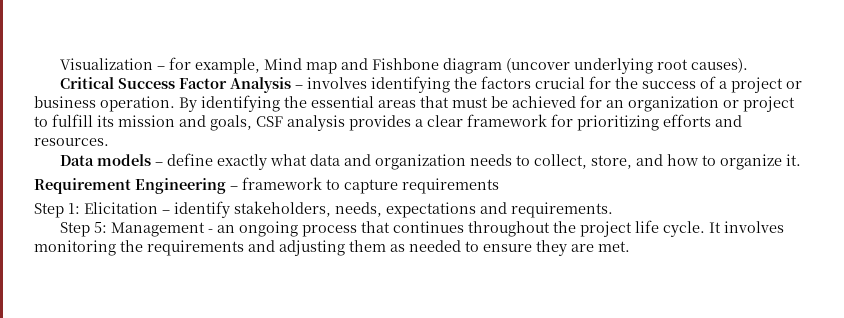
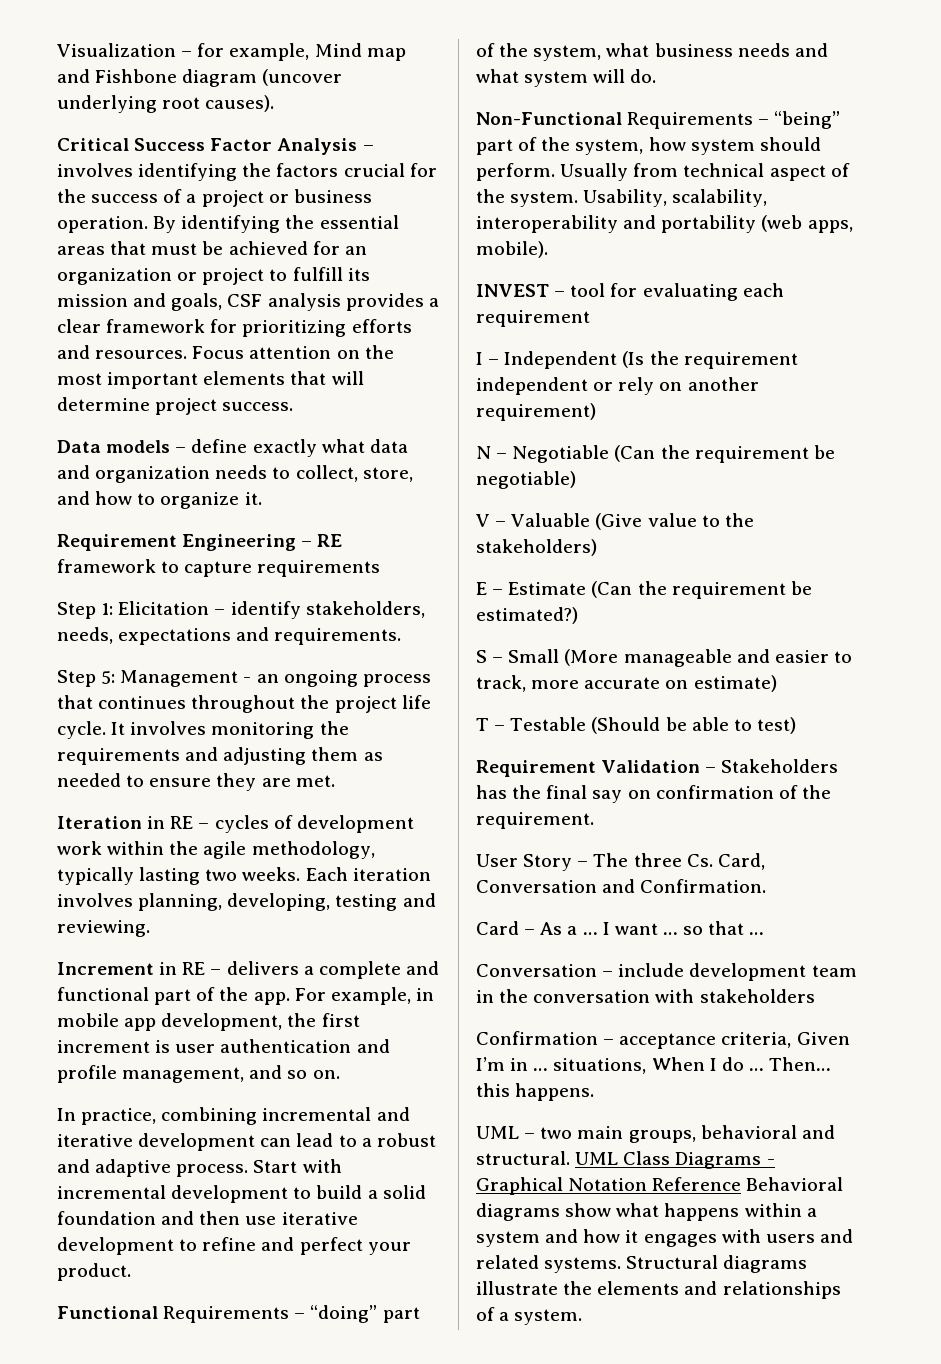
+ Focus attention on the most important elements that will determine project success.
- Requirement Engineering – framework to capture requirements
+ Requirement Engineering – RE framework to capture requirements
+ Iteration in RE – cycles of development work within the agile methodology, typically lasting two weeks. Each iteration involves planning, developing, testing and reviewing.
+ Increment in RE – delivers a complete and functional part of the app. For example, in mobile app development, the first increment is user authentication and profile management, and so on.
+ In practice, combining incremental and iterative development can lead to a robust and adaptive process. Start with incremental development to build a solid foundation and then use iterative development to refine and perfect your product.
+ Functional Requirements – “doing” part of the system, what business needs and what system will do.
+ Non-Functional Requirements – “being” part of the system, how system should perform. Usually from technical aspect of the system. Usability, scalability, interoperability and portability (web apps, mobile).
+ INVEST – tool for evaluating each requirement
+ I – Independent (Is the requirement independent or rely on another requirement)
+ N – Negotiable (Can the requirement be negotiable)
+ V – Valuable (Give value to the stakeholders)
+ E – Estimate (Can the requirement be estimated?)
+ S – Small (More manageable and easier to track, more accurate on estimate)
+ T – Testable (Should be able to test)
+ Requirement Validation – Stakeholders has the final say on confirmation of the requirement.
+ User Story – The three Cs. Card, Conversation and Confirmation.
+ Card – As a … I want … so that …
+ Conversation – include development team in the conversation with stakeholders
+ Confirmation – acceptance criteria, Given I’m in … situations, When I do … Then… this happens.
+ UML – two main groups, behavioral and structural. UML Class Diagrams - Graphical Notation Reference Behavioral diagrams show what happens within a system and how it engages with users and related systems. Structural diagrams illustrate the elements and relationships of a system.

